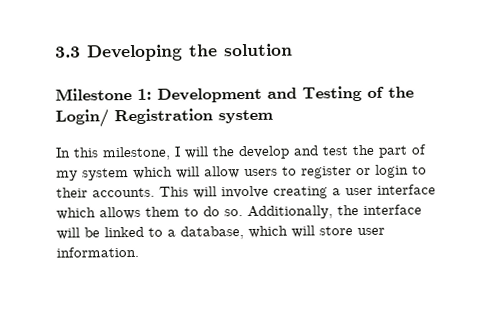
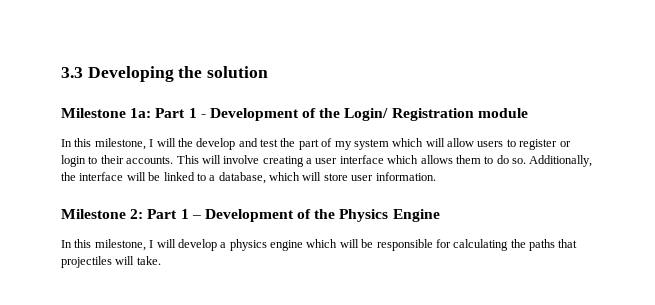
- Milestone 1: Development and Testing of the Login/ Registration system
+ Milestone 1a: Part 1 - Development of the Login/ Registration module
+ Milestone 2: Part 1 – Development of the Physics Engine
+ In this milestone, I will develop a physics engine which will be responsible for calculating the paths that projectiles will take.

